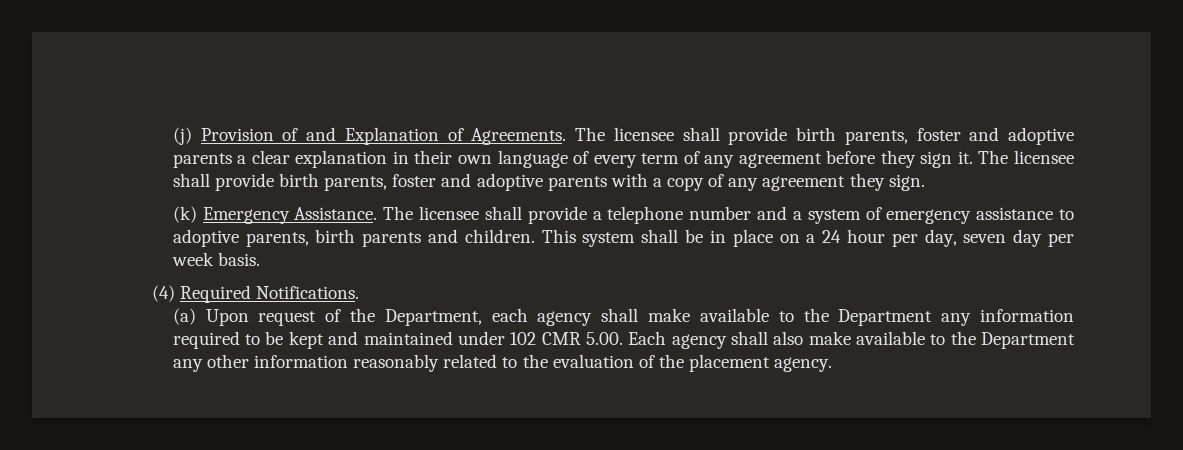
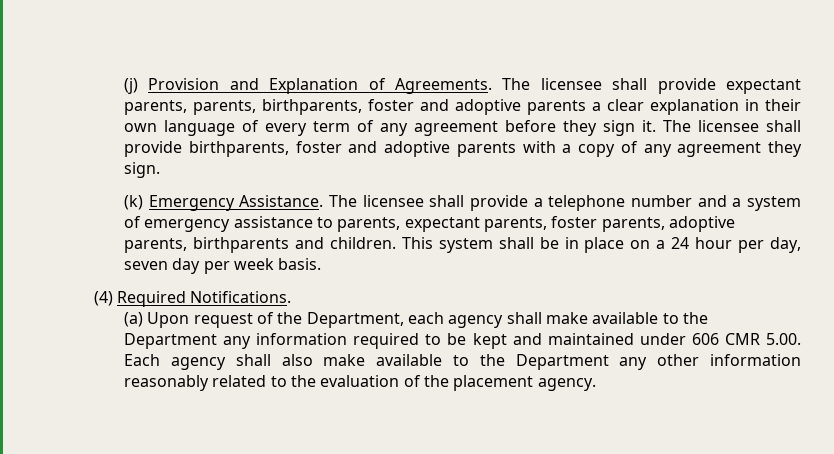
- (j) Provision of and Explanation of Agreements.
+ (j) Provision and Explanation of Agreements.
- The licensee shall provide birth parents, foster and adoptive parents a clear explanation in their own language of every term of any agreement before they sign it.
+ The licensee shall provide expectant parents, parents, birthparents, foster and adoptive parents a clear explanation in their own language of every term of any agreement before they sign it.
- The licensee shall provide birth parents, foster and adoptive parents with a copy of any agreement they sign.
+ The licensee shall provide birthparents, foster and adoptive parents with a copy of any agreement they sign.
- The licensee shall provide a telephone number and a system of emergency assistance to adoptive parents, birth parents and children.
+ The licensee shall provide a telephone number and a system of emergency assistance to parents, expectant parents, foster parents, adoptive parents, birthparents and children.
- (a) Upon request of the Department, each agency shall make available to the Department any information required to be kept and maintained under 102 CMR 5.00. Each agency shall also make available to the Department any other information reasonably related to the evaluation of the placement agency.
+ (a) Upon request of the Department, each agency shall make available to the Department any information required to be kept and maintained under 606 CMR 5.00. Each agency shall also make available to the Department any other information reasonably related to the evaluation of the placement agency.

